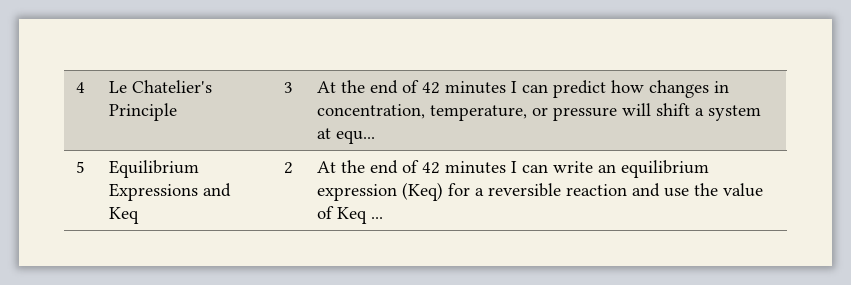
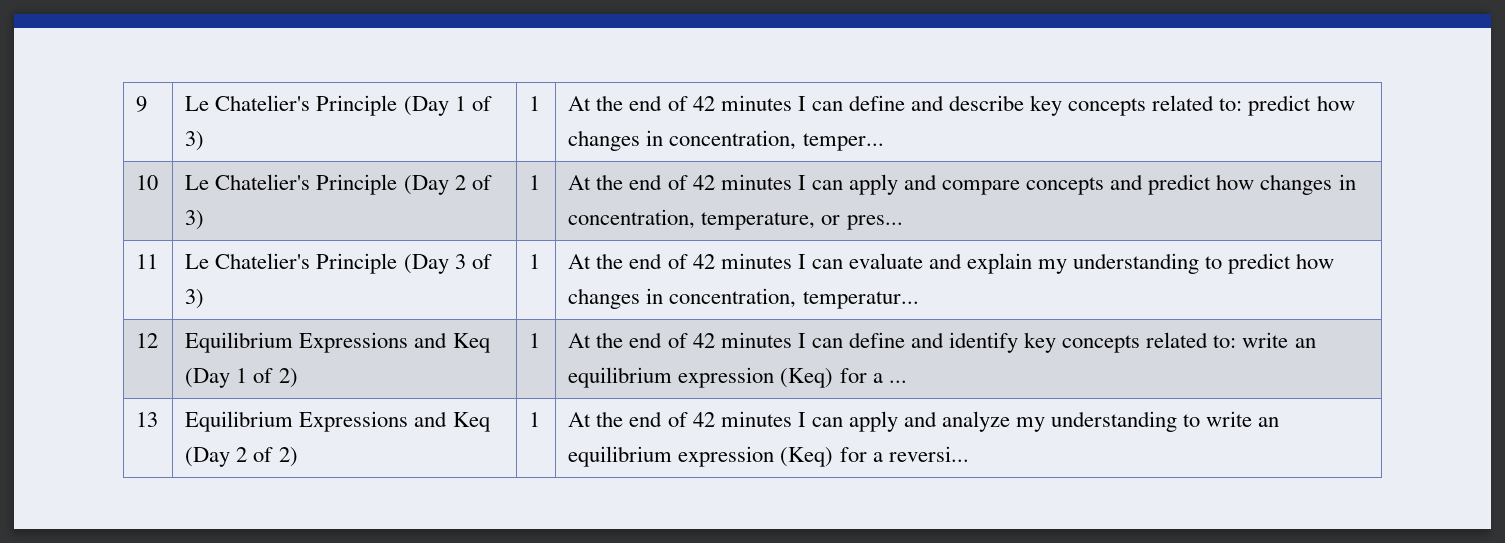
- 4 | Le Chatelier's Principle | 3 | At the end of 42 minutes I can predict how changes in concentration, temperature, or pressure will shift a system at equ...
- 5 | Equilibrium Expressions and Keq | 2 | At the end of 42 minutes I can write an equilibrium expression (Keq) for a reversible reaction and use the value of Keq ...
+ 9 | Le Chatelier's Principle (Day 1 of 3) | 1 | At the end of 42 minutes I can define and describe key concepts related to: predict how changes in concentration, temper...
+ 10 | Le Chatelier's Principle (Day 2 of 3) | 1 | At the end of 42 minutes I can apply and compare concepts and predict how changes in concentration, temperature, or pres...
+ 11 | Le Chatelier's Principle (Day 3 of 3) | 1 | At the end of 42 minutes I can evaluate and explain my understanding to predict how changes in concentration, temperatur...
+ 12 | Equilibrium Expressions and Keq (Day 1 of 2) | 1 | At the end of 42 minutes I can define and identify key concepts related to: write an equilibrium expression (Keq) for a ...
+ 13 | Equilibrium Expressions and Keq (Day 2 of 2) | 1 | At the end of 42 minutes I can apply and analyze my understanding to write an equilibrium expression (Keq) for a reversi...

